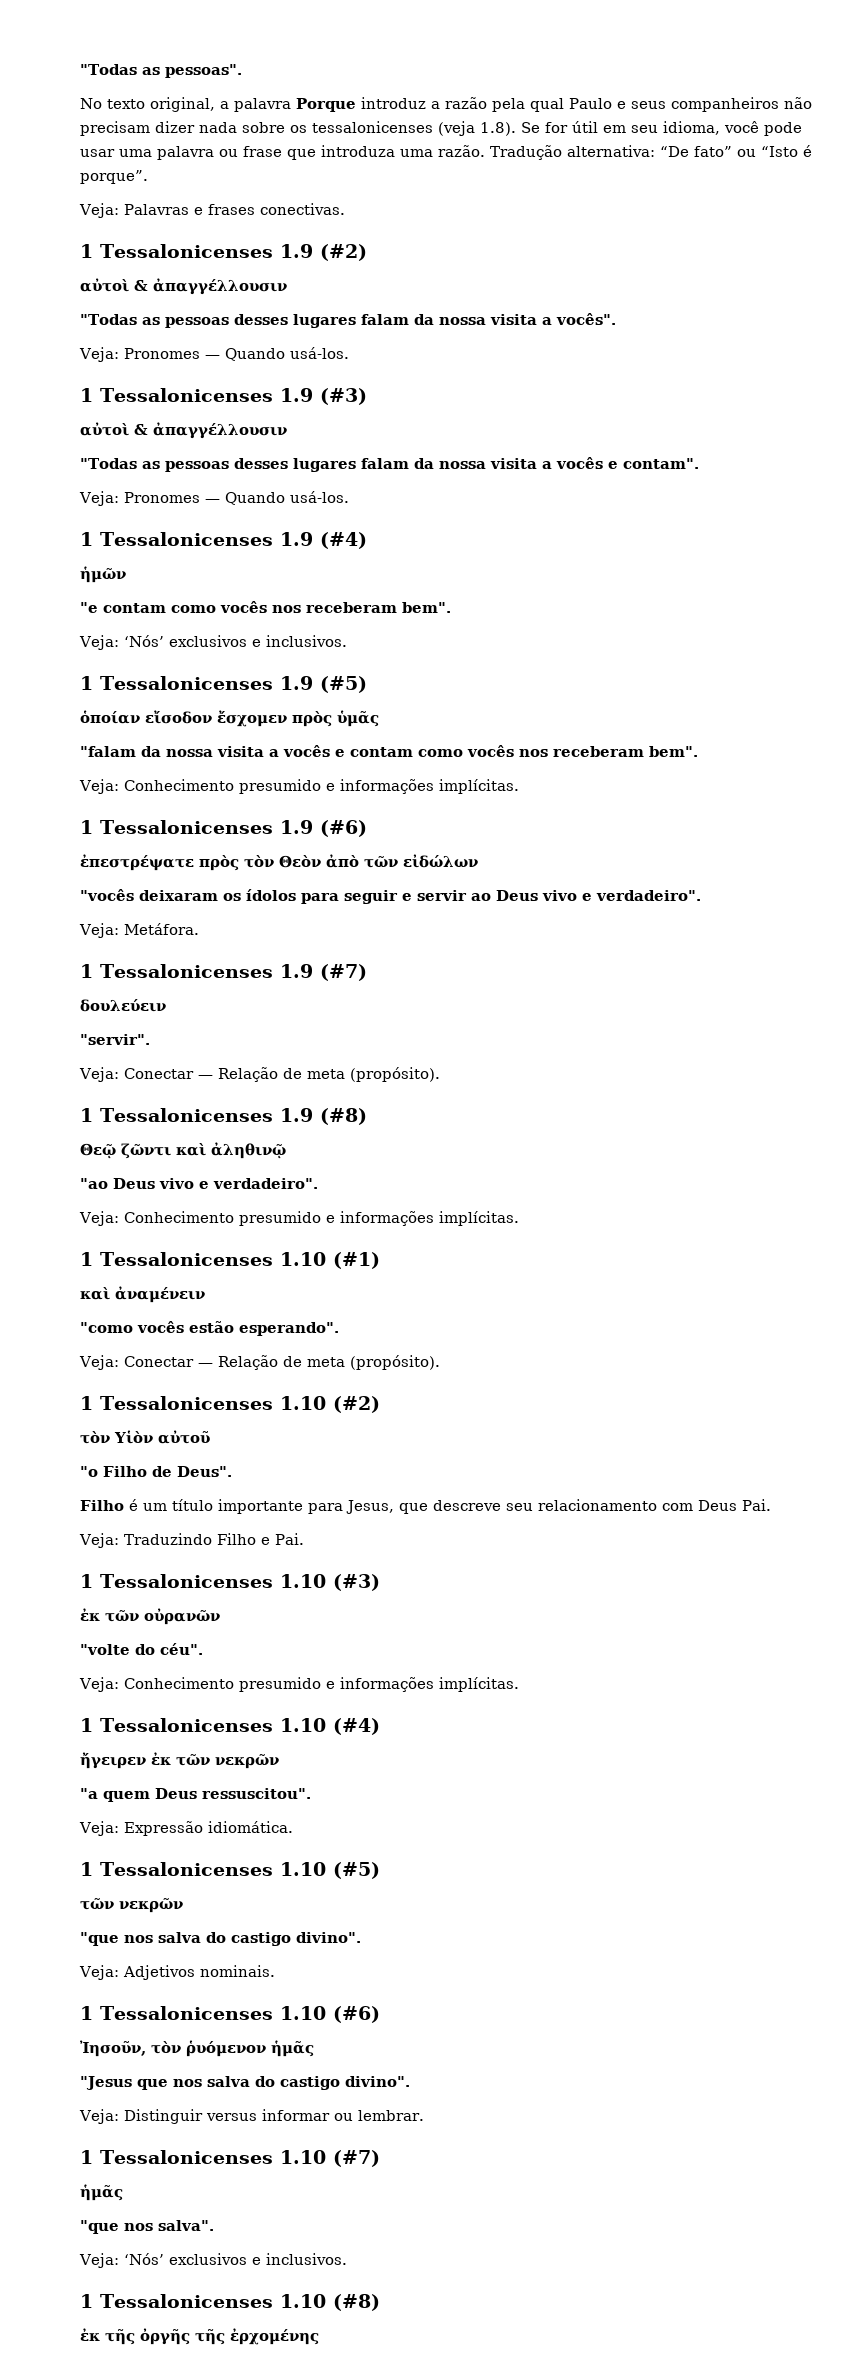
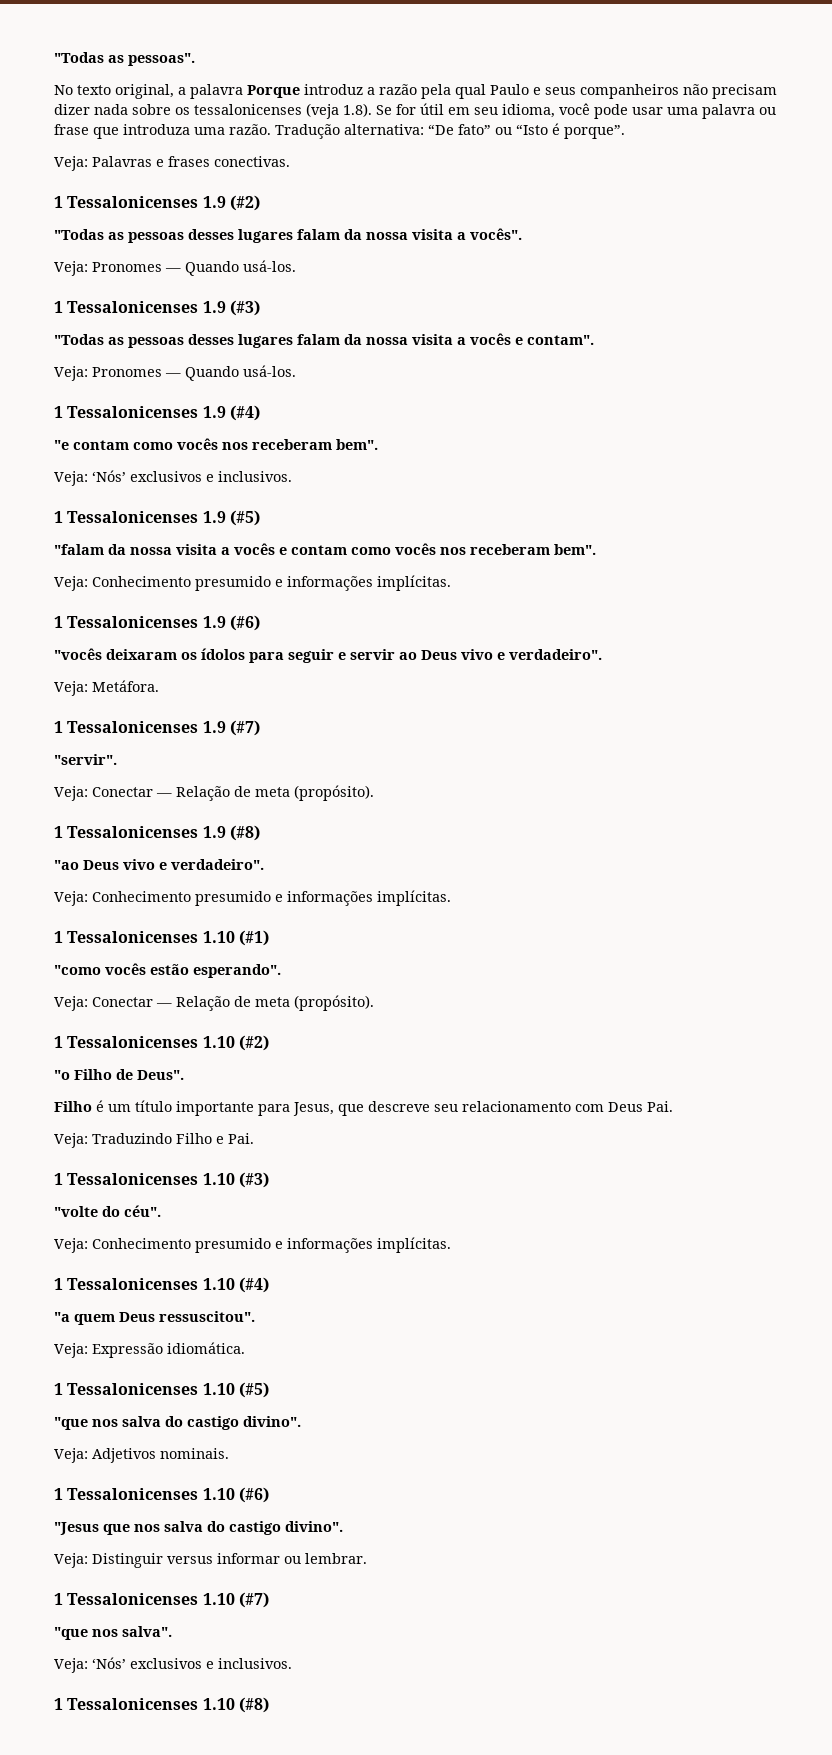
  1 Tessalonicenses 1.9 (#2)
- αὐτοὶ & ἀπαγγέλλουσιν
  1 Tessalonicenses 1.9 (#3)
- αὐτοὶ & ἀπαγγέλλουσιν
- ἡμῶν
- ὁποίαν εἴσοδον ἔσχομεν πρὸς ὑμᾶς
- ἐπεστρέψατε πρὸς τὸν Θεὸν ἀπὸ τῶν εἰδώλων
- δουλεύειν
- Θεῷ ζῶντι καὶ ἀληθινῷ
- καὶ ἀναμένειν
- τὸν Υἱὸν αὐτοῦ
- ἐκ τῶν οὐρανῶν
- ἤγειρεν ἐκ τῶν νεκρῶν
  1 Tessalonicenses 1.10 (#5)
- τῶν νεκρῶν
- Ἰησοῦν, τὸν ῥυόμενον ἡμᾶς
  1 Tessalonicenses 1.10 (#7)
- ἡμᾶς
- ἐκ τῆς ὀργῆς τῆς ἐρχομένης

